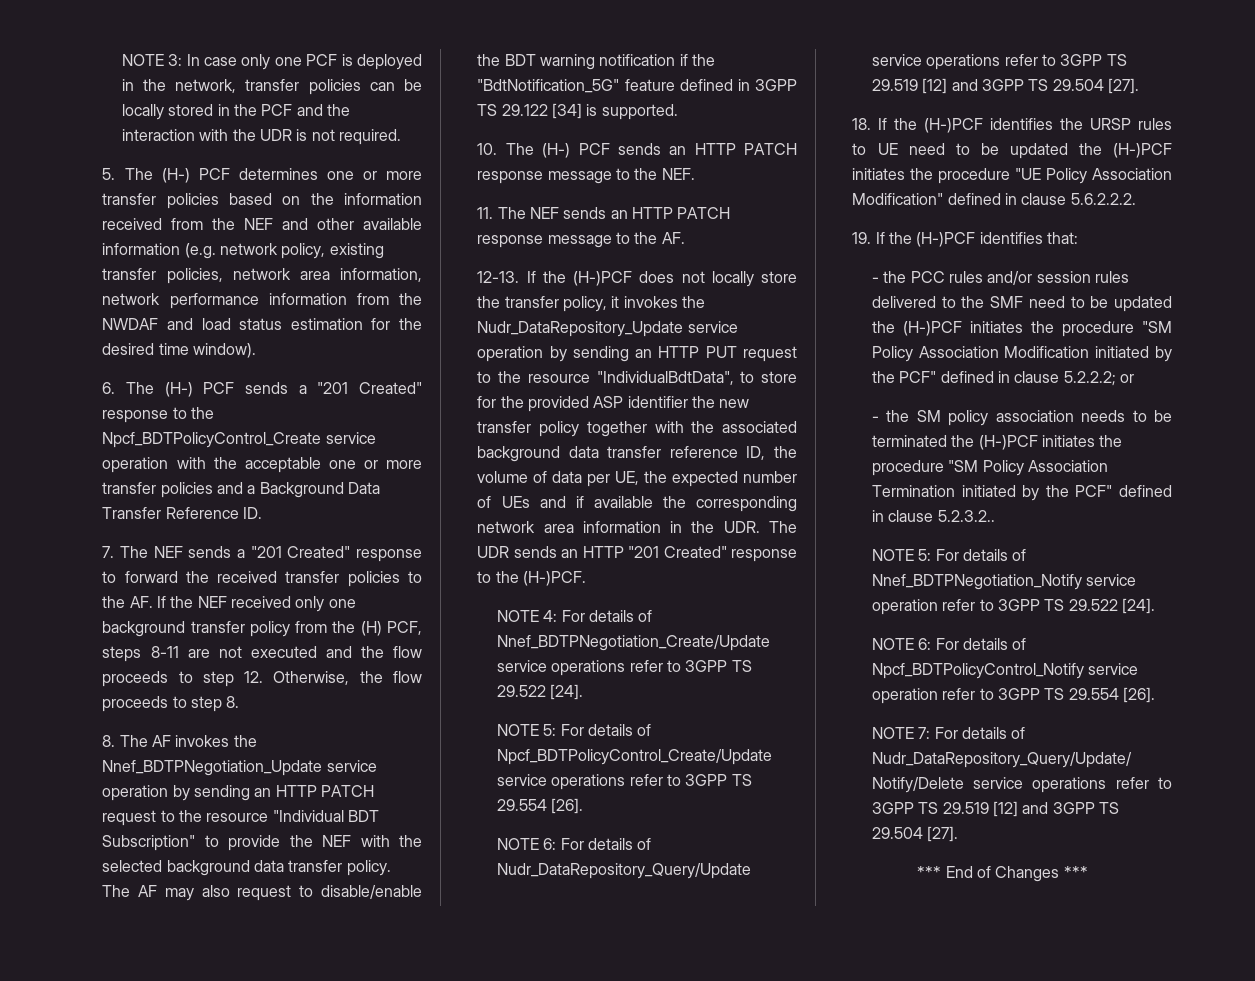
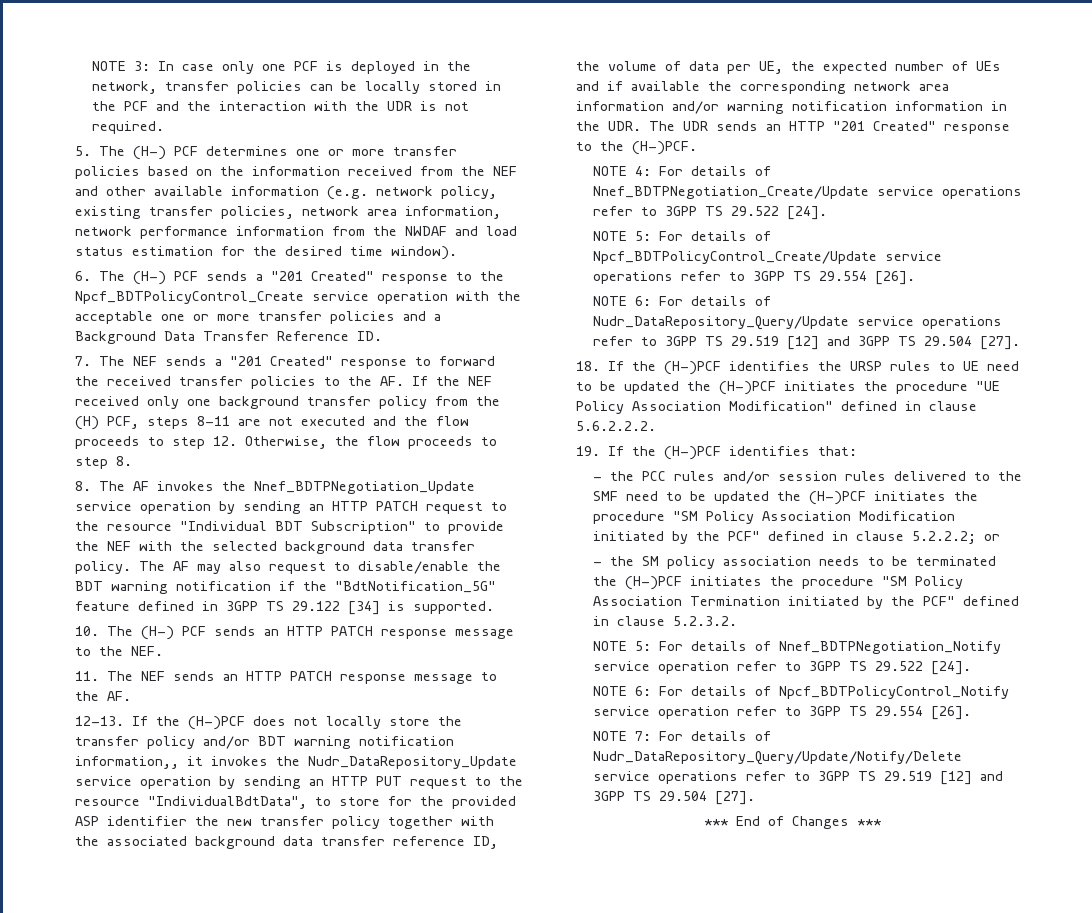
- If the (H-)PCF does not locally store the transfer policy, it invokes the Nudr_DataRepository_Update service operation by sending an HTTP PUT request to the resource "IndividualBdtData", to store for the provided ASP identifier the new transfer policy together with the associated background data transfer reference ID, the volume of data per UE, the expected number of UEs and if available the corresponding network area information in the UDR. The UDR sends an HTTP "201 Created" response to the (H-)PCF.
+ If the (H-)PCF does not locally store the transfer policy and/or BDT warning notification information,, it invokes the Nudr_DataRepository_Update service operation by sending an HTTP PUT request to the resource "IndividualBdtData", to store for the provided ASP identifier the new transfer policy together with the associated background data transfer reference ID, the volume of data per UE, the expected number of UEs and if available the corresponding network area information and/or warning notification information in the UDR. The UDR sends an HTTP "201 Created" response to the (H-)PCF.
- - the SM policy association needs to be terminated the (H-)PCF initiates the procedure "SM Policy Association Termination initiated by the PCF" defined in clause 5.2.3.2..
+ - the SM policy association needs to be terminated the (H-)PCF initiates the procedure "SM Policy Association Termination initiated by the PCF" defined in clause 5.2.3.2.

